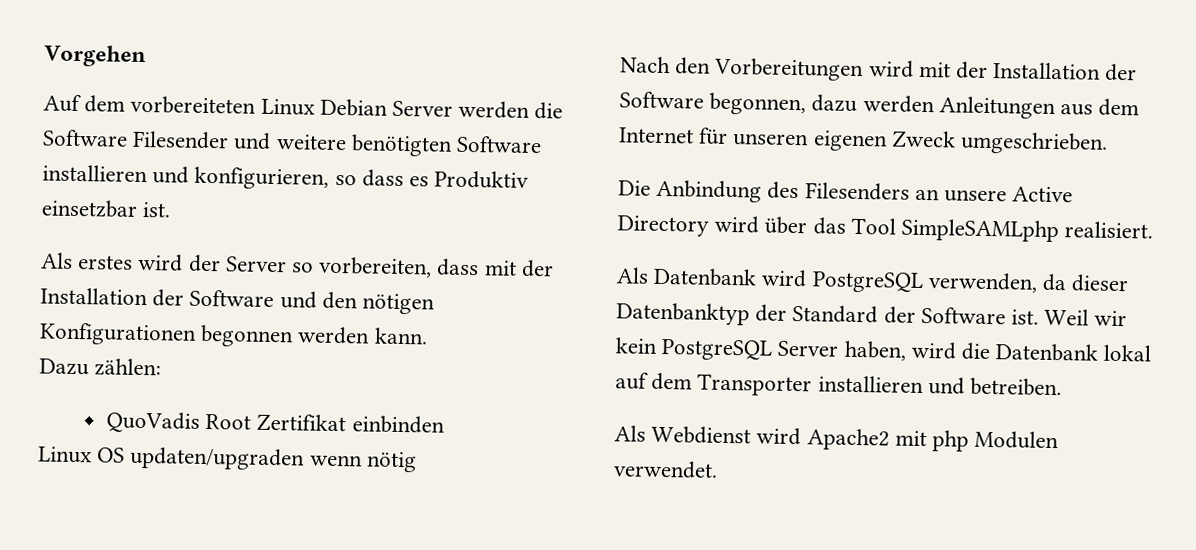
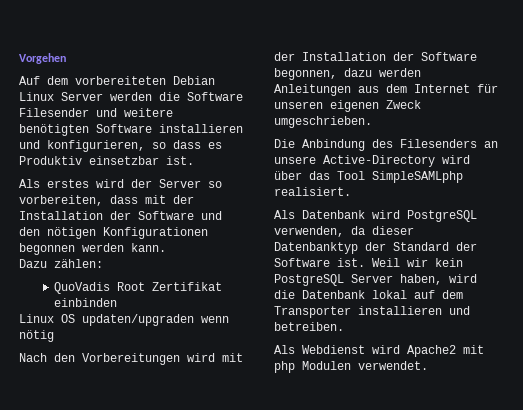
- Auf dem vorbereiteten Linux Debian Server werden die Software Filesender und weitere benötigten Software installieren und konfigurieren, so dass es Produktiv einsetzbar ist.
+ Auf dem vorbereiteten Debian Linux Server werden die Software Filesender und weitere benötigten Software installieren und konfigurieren, so dass es Produktiv einsetzbar ist.
- Die Anbindung des Filesenders an unsere Active Directory wird über das Tool SimpleSAMLphp realisiert.
+ Die Anbindung des Filesenders an unsere Active-Directory wird über das Tool SimpleSAMLphp realisiert.

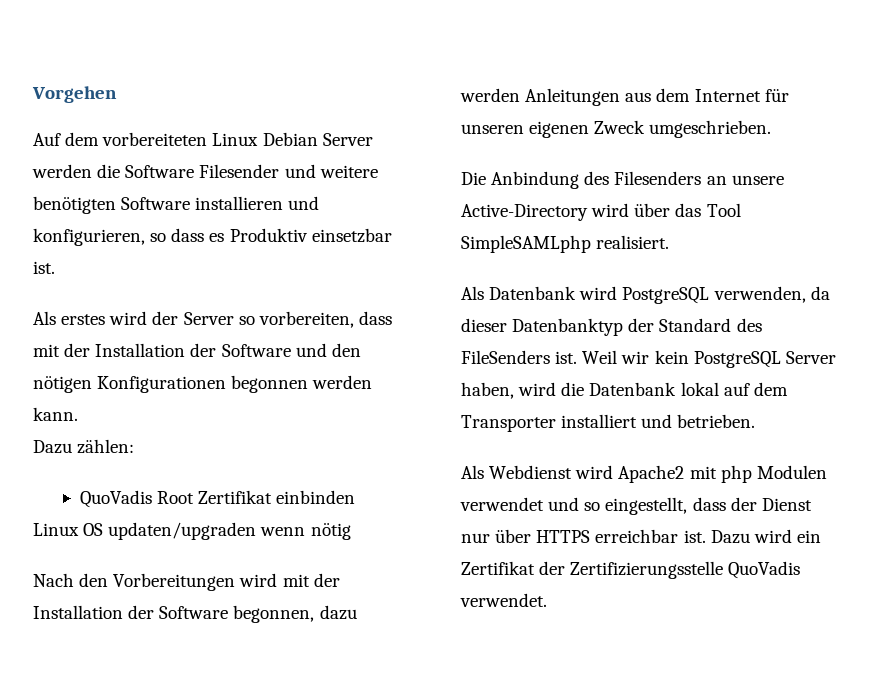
- Auf dem vorbereiteten Debian Linux Server werden die Software Filesender und weitere benötigten Software installieren und konfigurieren, so dass es Produktiv einsetzbar ist.
+ Auf dem vorbereiteten Linux Debian Server werden die Software Filesender und weitere benötigten Software installieren und konfigurieren, so dass es Produktiv einsetzbar ist.
- Als Datenbank wird PostgreSQL verwenden, da dieser Datenbanktyp der Standard der Software ist.
+ Als Datenbank wird PostgreSQL verwenden, da dieser Datenbanktyp der Standard des FileSenders ist.
- Weil wir kein PostgreSQL Server haben, wird die Datenbank lokal auf dem Transporter installieren und betreiben.
+ Weil wir kein PostgreSQL Server haben, wird die Datenbank lokal auf dem Transporter installiert und betrieben.
- Als Webdienst wird Apache2 mit php Modulen verwendet.
+ Als Webdienst wird Apache2 mit php Modulen verwendet und so eingestellt, dass der Dienst nur über HTTPS erreichbar ist. Dazu wird ein Zertifikat der Zertifizierungsstelle QuoVadis verwendet.

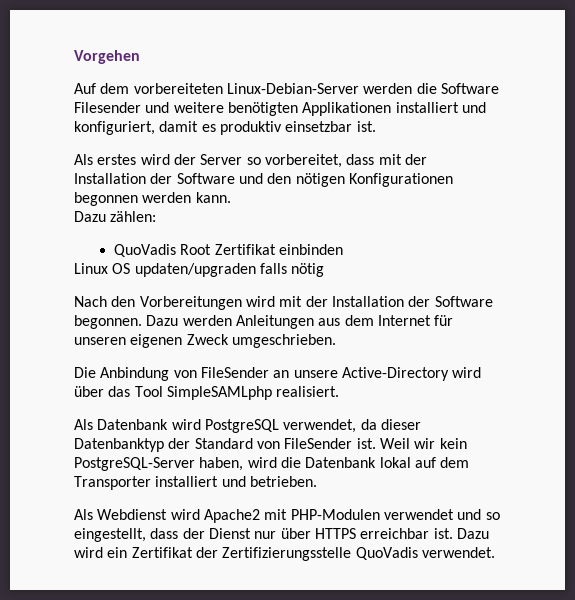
- Auf dem vorbereiteten Linux Debian Server werden die Software Filesender und weitere benötigten Software installieren und konfigurieren, so dass es Produktiv einsetzbar ist.
+ Auf dem vorbereiteten Linux-Debian-Server werden die Software Filesender und weitere benötigten Applikationen installiert und konfiguriert, damit es produktiv einsetzbar ist.
- Als erstes wird der Server so vorbereiten, dass mit der Installation der Software und den nötigen Konfigurationen begonnen werden kann.
+ Als erstes wird der Server so vorbereitet, dass mit der Installation der Software und den nötigen Konfigurationen begonnen werden kann.
- Linux OS updaten/upgraden wenn nötig
+ Linux OS updaten/upgraden falls nötig
- Nach den Vorbereitungen wird mit der Installation der Software begonnen, dazu werden Anleitungen aus dem Internet für unseren eigenen Zweck umgeschrieben.
+ Nach den Vorbereitungen wird mit der Installation der Software begonnen. Dazu werden Anleitungen aus dem Internet für unseren eigenen Zweck umgeschrieben.
- Die Anbindung des Filesenders an unsere Active-Directory wird über das Tool SimpleSAMLphp realisiert.
+ Die Anbindung von FileSender an unsere Active-Directory wird über das Tool SimpleSAMLphp realisiert.
- Als Datenbank wird PostgreSQL verwenden, da dieser Datenbanktyp der Standard des FileSenders ist.
+ Als Datenbank wird PostgreSQL verwendet, da dieser Datenbanktyp der Standard von FileSender ist.
- Weil wir kein PostgreSQL Server haben, wird die Datenbank lokal auf dem Transporter installiert und betrieben.
+ Weil wir kein PostgreSQL-Server haben, wird die Datenbank lokal auf dem Transporter installiert und betrieben.
- Als Webdienst wird Apache2 mit php Modulen verwendet und so eingestellt, dass der Dienst nur über HTTPS erreichbar ist.
+ Als Webdienst wird Apache2 mit PHP-Modulen verwendet und so eingestellt, dass der Dienst nur über HTTPS erreichbar ist.

